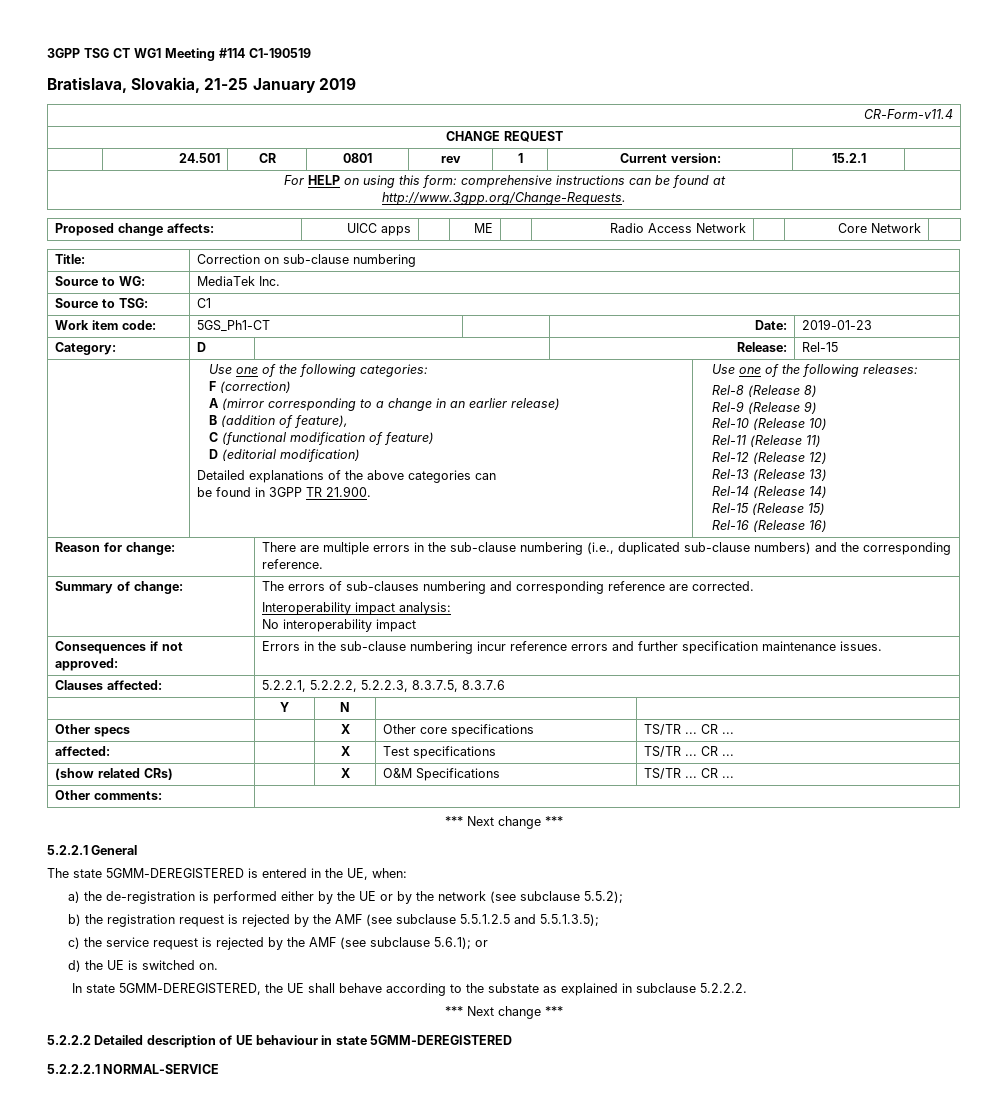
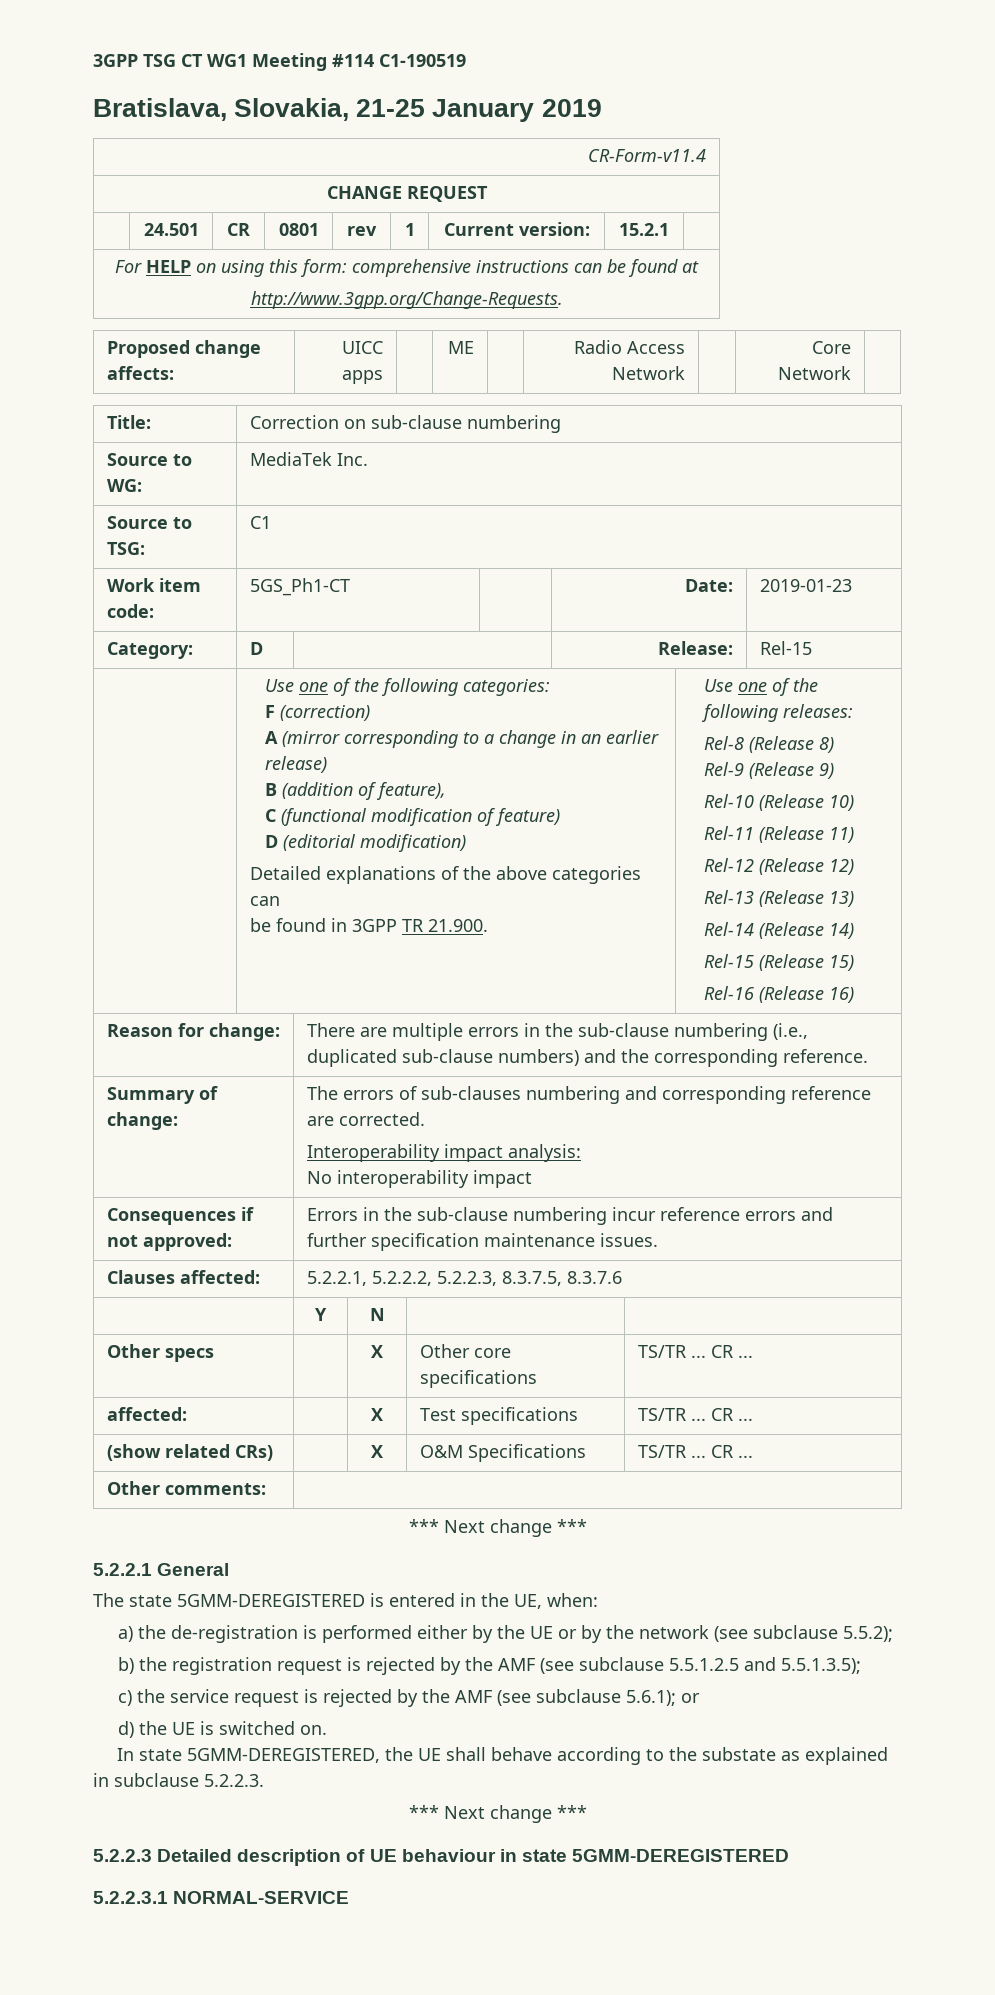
- In state 5GMM-DEREGISTERED, the UE shall behave according to the substate as explained in subclause 5.2.2.2.
+ In state 5GMM-DEREGISTERED, the UE shall behave according to the substate as explained in subclause 5.2.2.3.
  *** Next change ***
- 5.2.2.2 Detailed description of UE behaviour in state 5GMM-DEREGISTERED
+ 5.2.2.3 Detailed description of UE behaviour in state 5GMM-DEREGISTERED
- 5.2.2.2.1 NORMAL-SERVICE
+ 5.2.2.3.1 NORMAL-SERVICE

